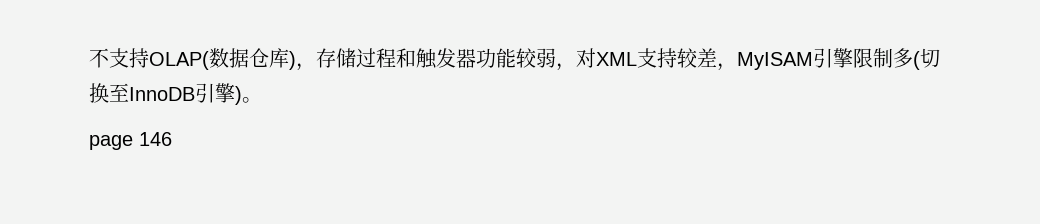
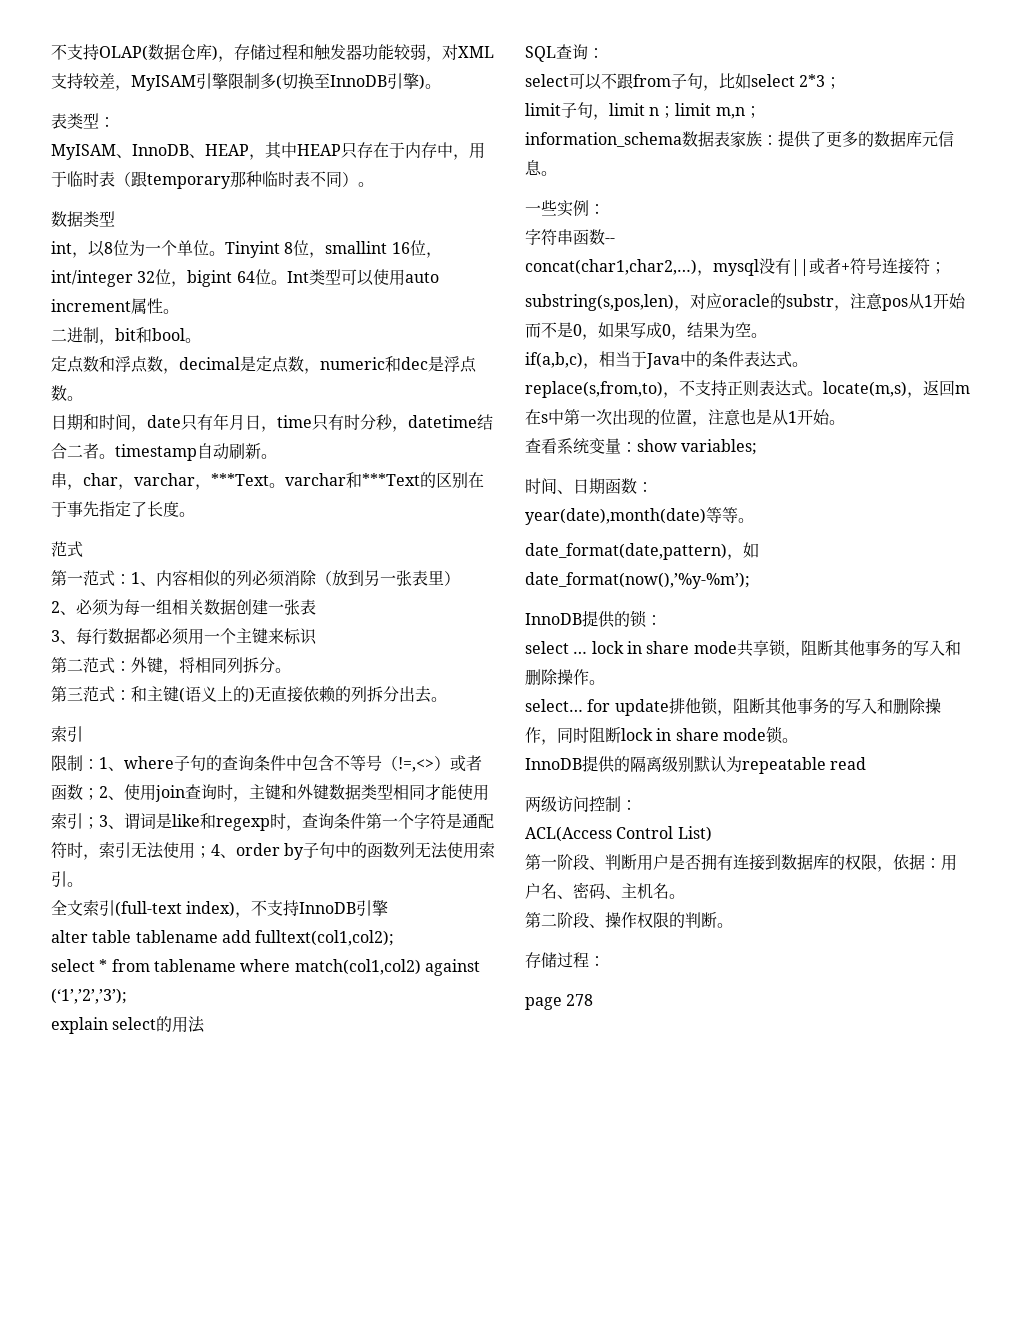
+ 表类型：
+ MyISAM、InnoDB、HEAP，其中HEAP只存在于内存中，用于临时表（跟temporary那种临时表不同）。
+ 数据类型
+ int，以8位为一个单位。Tinyint 8位，smallint 16位，int/integer 32位，bigint 64位。Int类型可以使用auto increment属性。
+ 二进制，bit和bool。
+ 定点数和浮点数，decimal是定点数，numeric和dec是浮点数。
+ 日期和时间，date只有年月日，time只有时分秒，datetime结合二者。timestamp自动刷新。
+ 串，char，varchar，***Text。varchar和***Text的区别在于事先指定了长度。
+ 范式
+ 第一范式：1、内容相似的列必须消除（放到另一张表里）
+ 2、必须为每一组相关数据创建一张表
+ 3、每行数据都必须用一个主键来标识
+ 第二范式：外键，将相同列拆分。
+ 第三范式：和主键(语义上的)无直接依赖的列拆分出去。
+ 索引
+ 限制：1、where子句的查询条件中包含不等号（!=,<>）或者函数；2、使用join查询时，主键和外键数据类型相同才能使用索引；3、谓词是like和regexp时，查询条件第一个字符是通配符时，索引无法使用；4、order by子句中的函数列无法使用索引。
+ 全文索引(full-text index)，不支持InnoDB引擎
+ alter table tablename add fulltext(col1,col2);
+ select * from tablename where match(col1,col2) against (‘1’,’2’,’3’);
+ explain select的用法
+ SQL查询：
+ select可以不跟from子句，比如select 2*3；
+ limit子句，limit n；limit m,n；
+ information_schema数据表家族：提供了更多的数据库元信息。
+ 一些实例：
+ 字符串函数--
+ concat(char1,char2,…)，mysql没有||或者+符号连接符；
+ substring(s,pos,len)，对应oracle的substr，注意pos从1开始而不是0，如果写成0，结果为空。
+ if(a,b,c)，相当于Java中的条件表达式。
+ replace(s,from,to)，不支持正则表达式。locate(m,s)，返回m在s中第一次出现的位置，注意也是从1开始。
+ 查看系统变量：show variables;
+ 时间、日期函数：
+ year(date),month(date)等等。
+ date_format(date,pattern)，如date_format(now(),’%y-%m’);
+ InnoDB提供的锁：
+ select … lock in share mode共享锁，阻断其他事务的写入和删除操作。
+ select… for update排他锁，阻断其他事务的写入和删除操作，同时阻断lock in share mode锁。
+ InnoDB提供的隔离级别默认为repeatable read
+ 两级访问控制：
+ ACL(Access Control List)
+ 第一阶段、判断用户是否拥有连接到数据库的权限，依据：用户名、密码、主机名。
+ 第二阶段、操作权限的判断。
+ 存储过程：
- page 146
+ page 278

